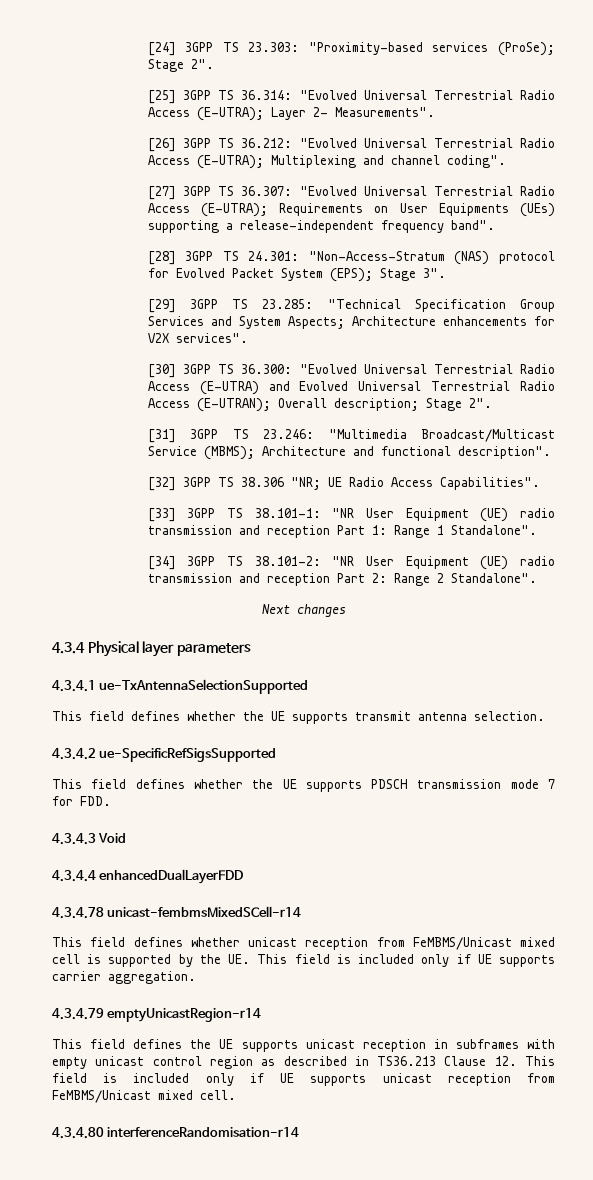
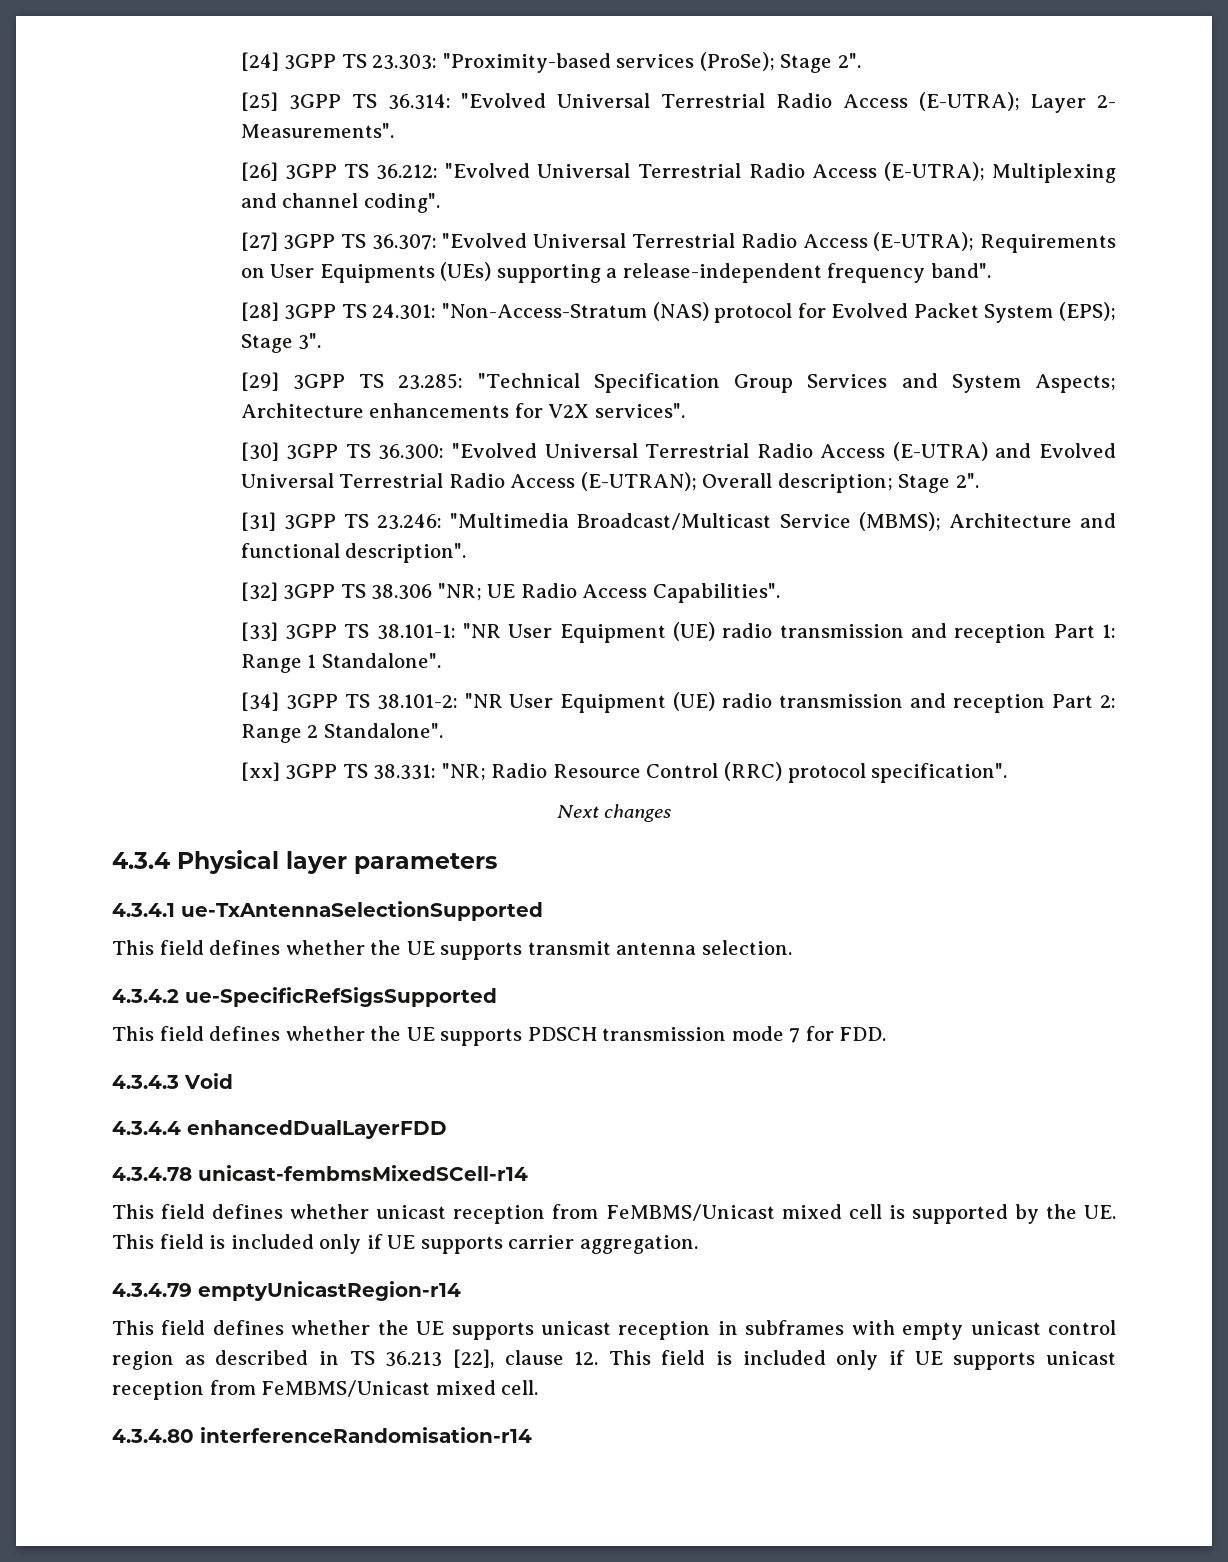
+ [xx] 3GPP TS 38.331: "NR; Radio Resource Control (RRC) protocol specification".
- This field defines the UE supports unicast reception in subframes with empty unicast control region as described in TS36.213 Clause 12. This field is included only if UE supports unicast reception from FeMBMS/Unicast mixed cell.
+ This field defines whether the UE supports unicast reception in subframes with empty unicast control region as described in TS 36.213 [22], clause 12. This field is included only if UE supports unicast reception from FeMBMS/Unicast mixed cell.

